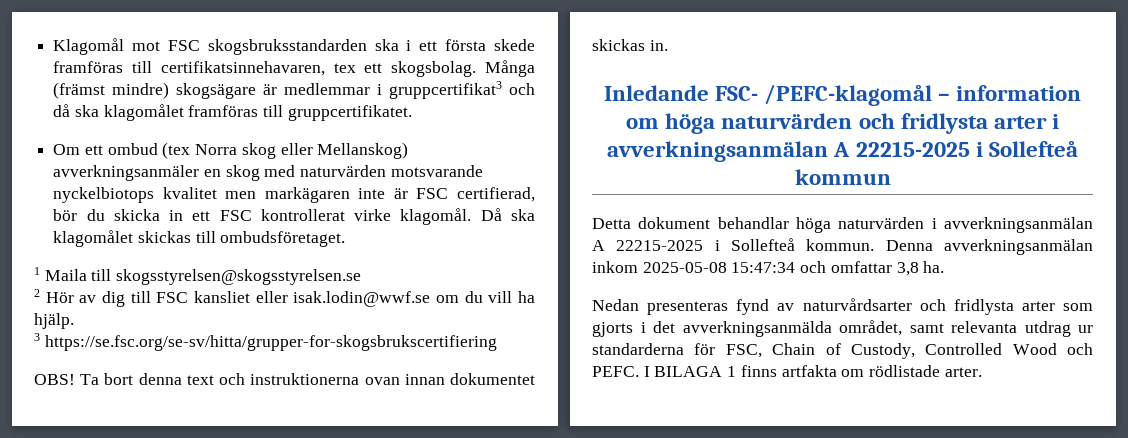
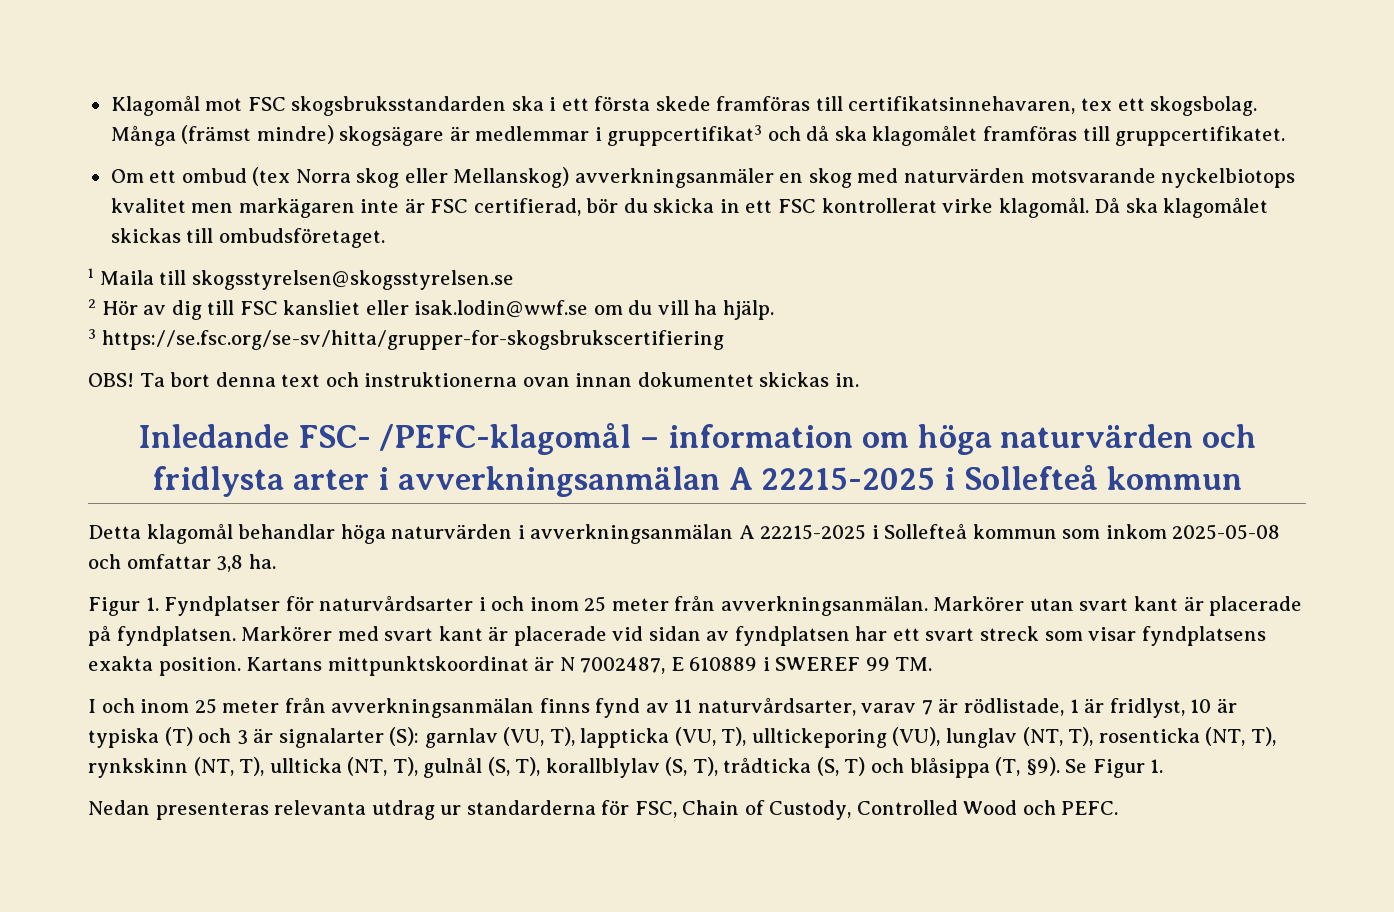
- Detta dokument behandlar höga naturvärden i avverkningsanmälan A 22215-2025 i Sollefteå kommun. Denna avverkningsanmälan inkom 2025-05-08 15:47:34 och omfattar 3,8 ha.
+ Detta klagomål behandlar höga naturvärden i avverkningsanmälan A 22215-2025 i Sollefteå kommun som inkom 2025-05-08 och omfattar 3,8 ha.
- Nedan presenteras fynd av naturvårdsarter och fridlysta arter som gjorts i det avverkningsanmälda området, samt relevanta utdrag ur standarderna för FSC, Chain of Custody, Controlled Wood och PEFC. I BILAGA 1 finns artfakta om rödlistade arter.
+ Figur 1. Fyndplatser för naturvårdsarter i och inom 25 meter från avverkningsanmälan. Markörer utan svart kant är placerade på fyndplatsen. Markörer med svart kant är placerade vid sidan av fyndplatsen har ett svart streck som visar fyndplatsens exakta position. Kartans mittpunktskoordinat är N 7002487, E 610889 i SWEREF 99 TM.
+ I och inom 25 meter från avverkningsanmälan finns fynd av 11 naturvårdsarter, varav 7 är rödlistade, 1 är fridlyst, 10 är typiska (T) och 3 är signalarter (S): garnlav (VU, T), lappticka (VU, T), ulltickeporing (VU), lunglav (NT, T), rosenticka (NT, T), rynkskinn (NT, T), ullticka (NT, T), gulnål (S, T), korallblylav (S, T), trådticka (S, T) och blåsippa (T, §9). Se Figur 1.
+ Nedan presenteras relevanta utdrag ur standarderna för FSC, Chain of Custody, Controlled Wood och PEFC.

